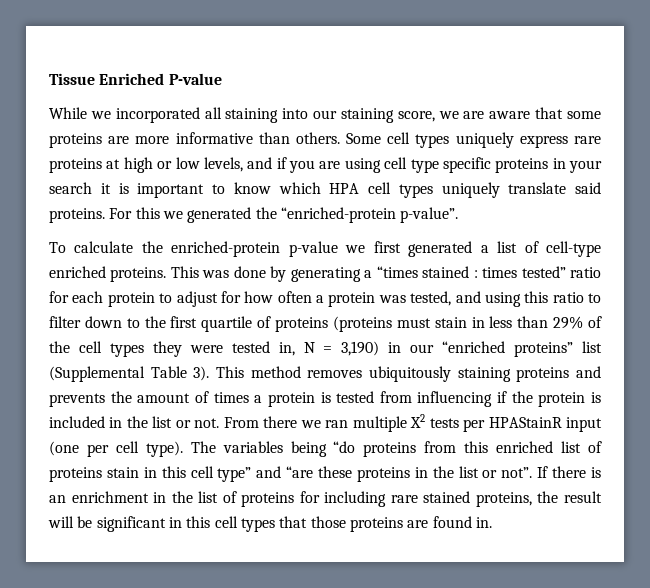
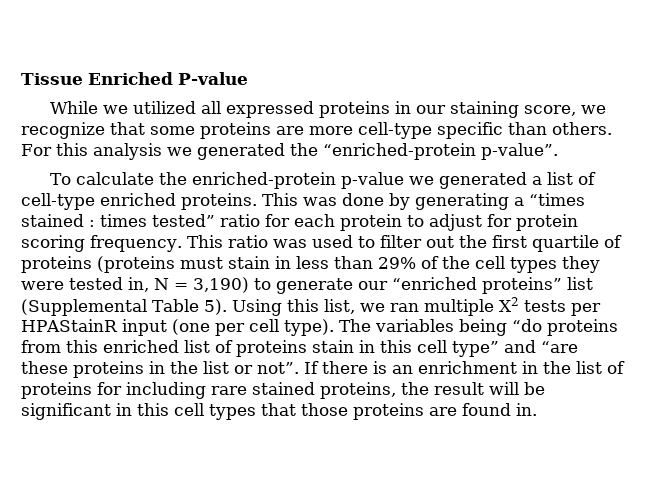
- While we incorporated all staining into our staining score, we are aware that some proteins are more informative than others. Some cell types uniquely express rare proteins at high or low levels, and if you are using cell type specific proteins in your search it is important to know which HPA cell types uniquely translate said proteins.
+ While we utilized all expressed proteins in our staining score, we recognize that some proteins are more cell-type specific than others.
- For this we generated the “enriched-protein p-value”.
+ For this analysis we generated the “enriched-protein p-value”.
- To calculate the enriched-protein p-value we first generated a list of cell-type enriched proteins.
+ To calculate the enriched-protein p-value we generated a list of cell-type enriched proteins.
- This was done by generating a “times stained : times tested” ratio for each protein to adjust for how often a protein was tested, and using this ratio to filter down to the first quartile of proteins (proteins must stain in less than 29% of the cell types they were tested in, N = 3,190) in our “enriched proteins” list (Supplemental Table 3). This method removes ubiquitously staining proteins and prevents the amount of times a protein is tested from influencing if the protein is included in the list or not. From there we ran multiple X2 tests per HPAStainR input (one per cell type).
+ This was done by generating a “times stained : times tested” ratio for each protein to adjust for protein scoring frequency. This ratio was used to filter out the first quartile of proteins (proteins must stain in less than 29% of the cell types they were tested in, N = 3,190) to generate our “enriched proteins” list (Supplemental Table 5). Using this list, we ran multiple X2 tests per HPAStainR input (one per cell type).

